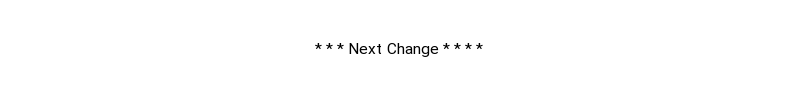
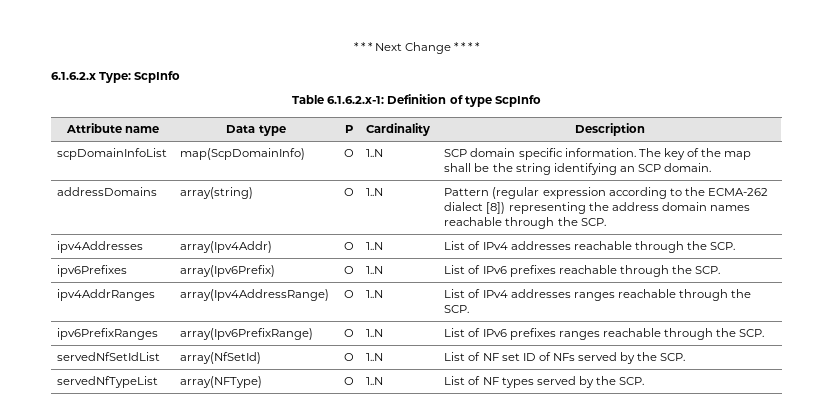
+ 6.1.6.2.x Type: ScpInfo
+ Table 6.1.6.2.x-1: Definition of type ScpInfo
+ Attribute name | Data type | P | Cardinality | Description
+ scpDomainInfoList | map(ScpDomainInfo) | O | 1..N | SCP domain specific information. The key of the map shall be the string identifying an SCP domain.
+ addressDomains | array(string) | O | 1..N | Pattern (regular expression according to the ECMA-262 dialect [8]) representing the address domain names reachable through the SCP.
+ ipv4Addresses | array(Ipv4Addr) | O | 1..N | List of IPv4 addresses reachable through the SCP.
+ ipv6Prefixes | array(Ipv6Prefix) | O | 1..N | List of IPv6 prefixes reachable through the SCP.
+ ipv4AddrRanges | array(Ipv4AddressRange) | O | 1..N | List of IPv4 addresses ranges reachable through the SCP.
+ ipv6PrefixRanges | array(Ipv6PrefixRange) | O | 1..N | List of IPv6 prefixes ranges reachable through the SCP.
+ servedNfSetIdList | array(NfSetId) | O | 1..N | List of NF set ID of NFs served by the SCP.
+ servedNfTypeList | array(NFType) | O | 1..N | List of NF types served by the SCP.

